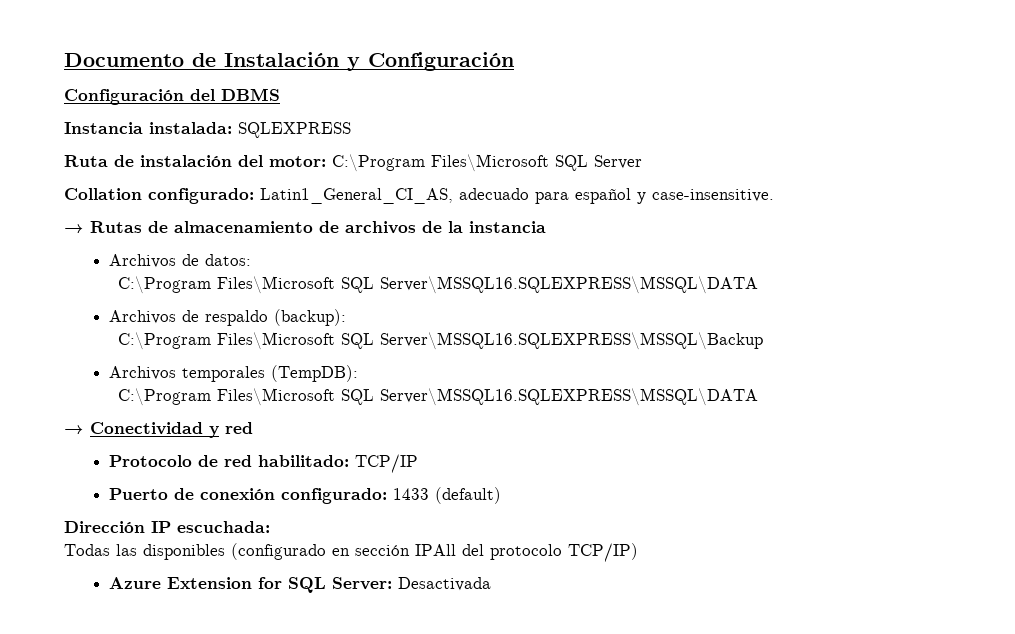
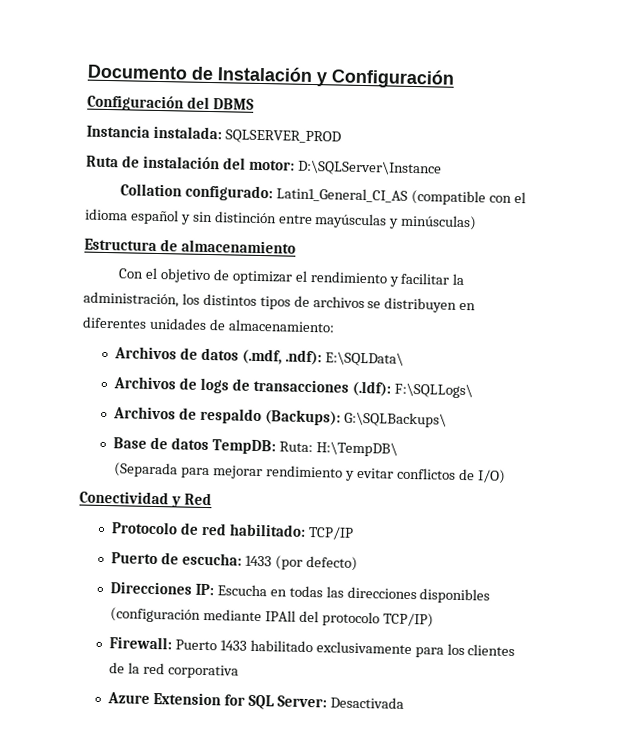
- Instancia instalada: SQLEXPRESS
+ Instancia instalada: SQLSERVER_PROD
- Ruta de instalación del motor: C:\Program Files\Microsoft SQL Server
- Collation configurado: Latin1_General_CI_AS, adecuado para español y case-insensitive.
- → Rutas de almacenamiento de archivos de la instancia
- Archivos de datos:
- C:\Program Files\Microsoft SQL Server\MSSQL16.SQLEXPRESS\MSSQL\DATA
- Archivos de respaldo (backup):
- C:\Program Files\Microsoft SQL Server\MSSQL16.SQLEXPRESS\MSSQL\Backup
- Archivos temporales (TempDB):
- C:\Program Files\Microsoft SQL Server\MSSQL16.SQLEXPRESS\MSSQL\DATA
- → Conectividad y red
+ Ruta de instalación del motor: D:\SQLServer\Instance
+ Collation configurado: Latin1_General_CI_AS (compatible con el idioma español y sin distinción entre mayúsculas y minúsculas)
+ Estructura de almacenamiento
+ Con el objetivo de optimizar el rendimiento y facilitar la administración, los distintos tipos de archivos se distribuyen en diferentes unidades de almacenamiento:
+ Archivos de datos (.mdf, .ndf): E:\SQLData\
+ Archivos de logs de transacciones (.ldf): F:\SQLLogs\
+ Archivos de respaldo (Backups): G:\SQLBackups\
+ Base de datos TempDB: Ruta: H:\TempDB\
+ (Separada para mejorar rendimiento y evitar conflictos de I/O)
+ Conectividad y Red
- Puerto de conexión configurado: 1433 (default)
- Dirección IP escuchada:
- Todas las disponibles (configurado en sección IPAll del protocolo TCP/IP)
+ Puerto de escucha: 1433 (por defecto)
+ Direcciones IP: Escucha en todas las direcciones disponibles (configuración mediante IPAll del protocolo TCP/IP)
+ Firewall: Puerto 1433 habilitado exclusivamente para los clientes de la red corporativa

